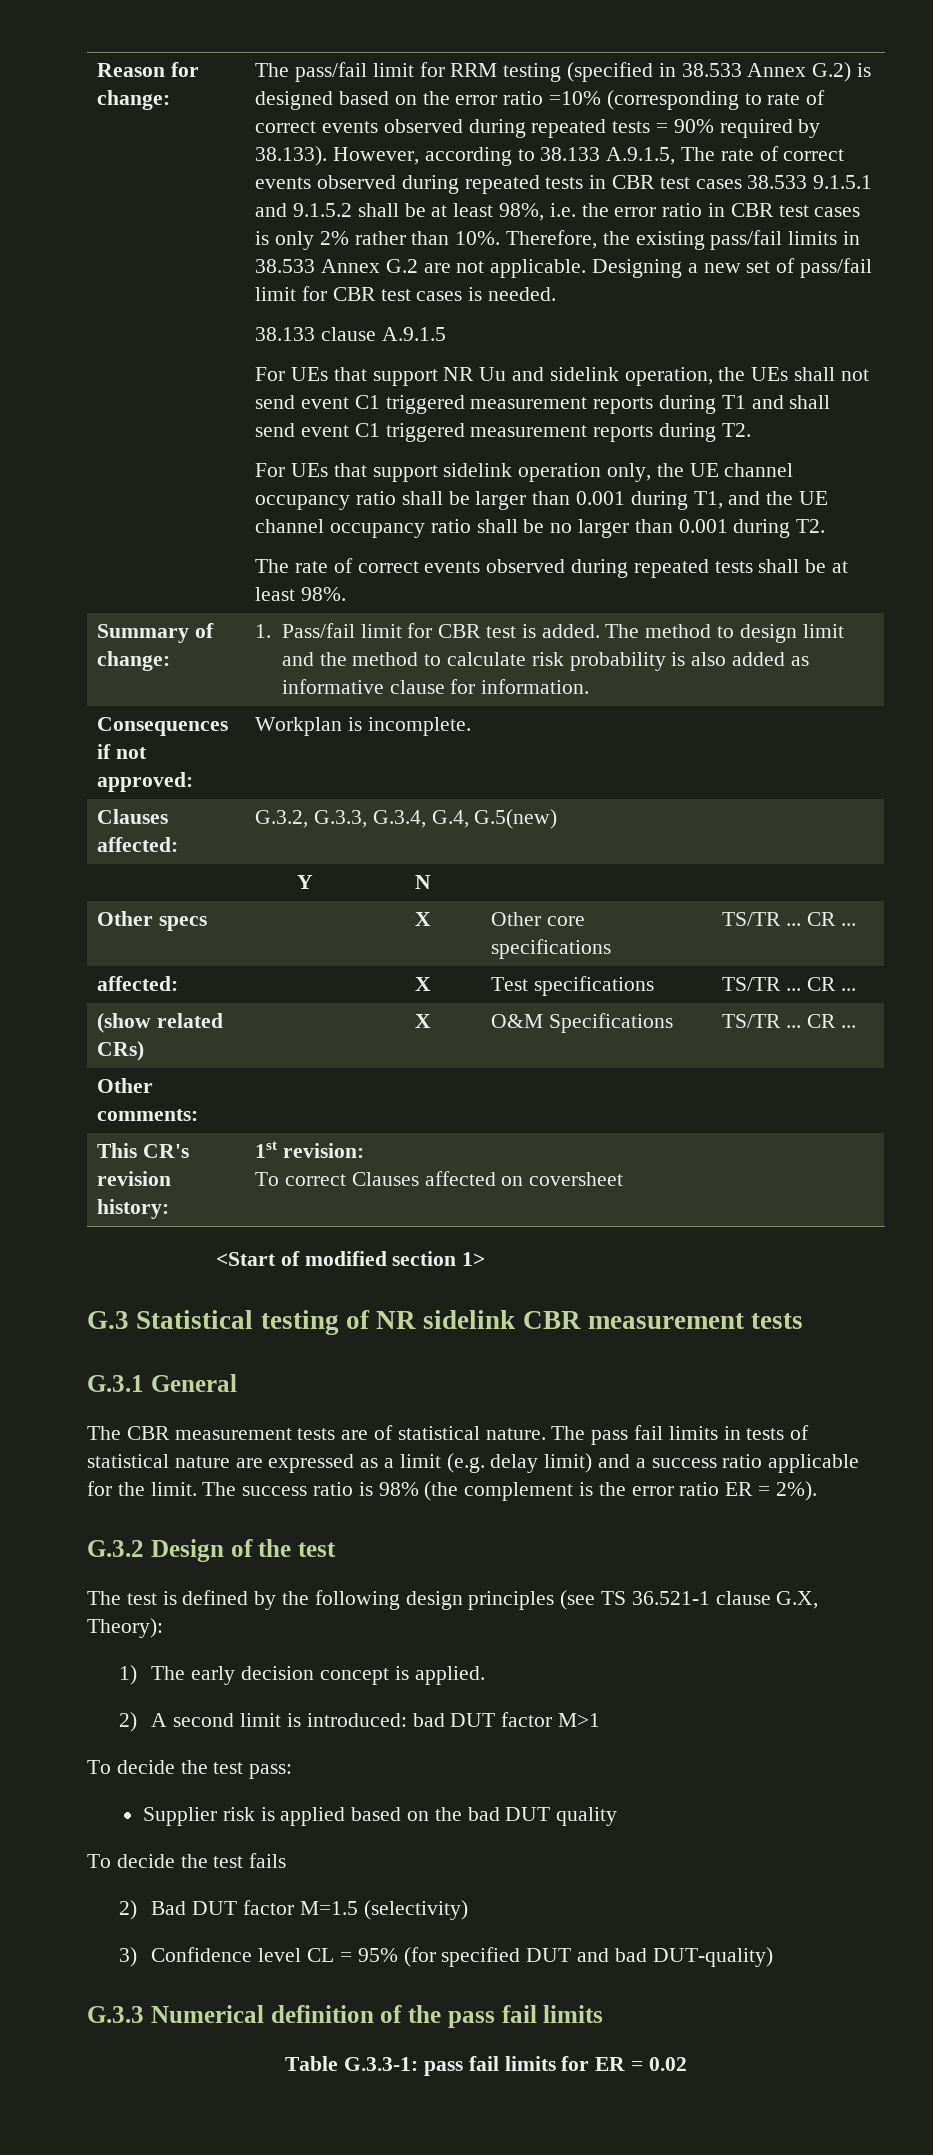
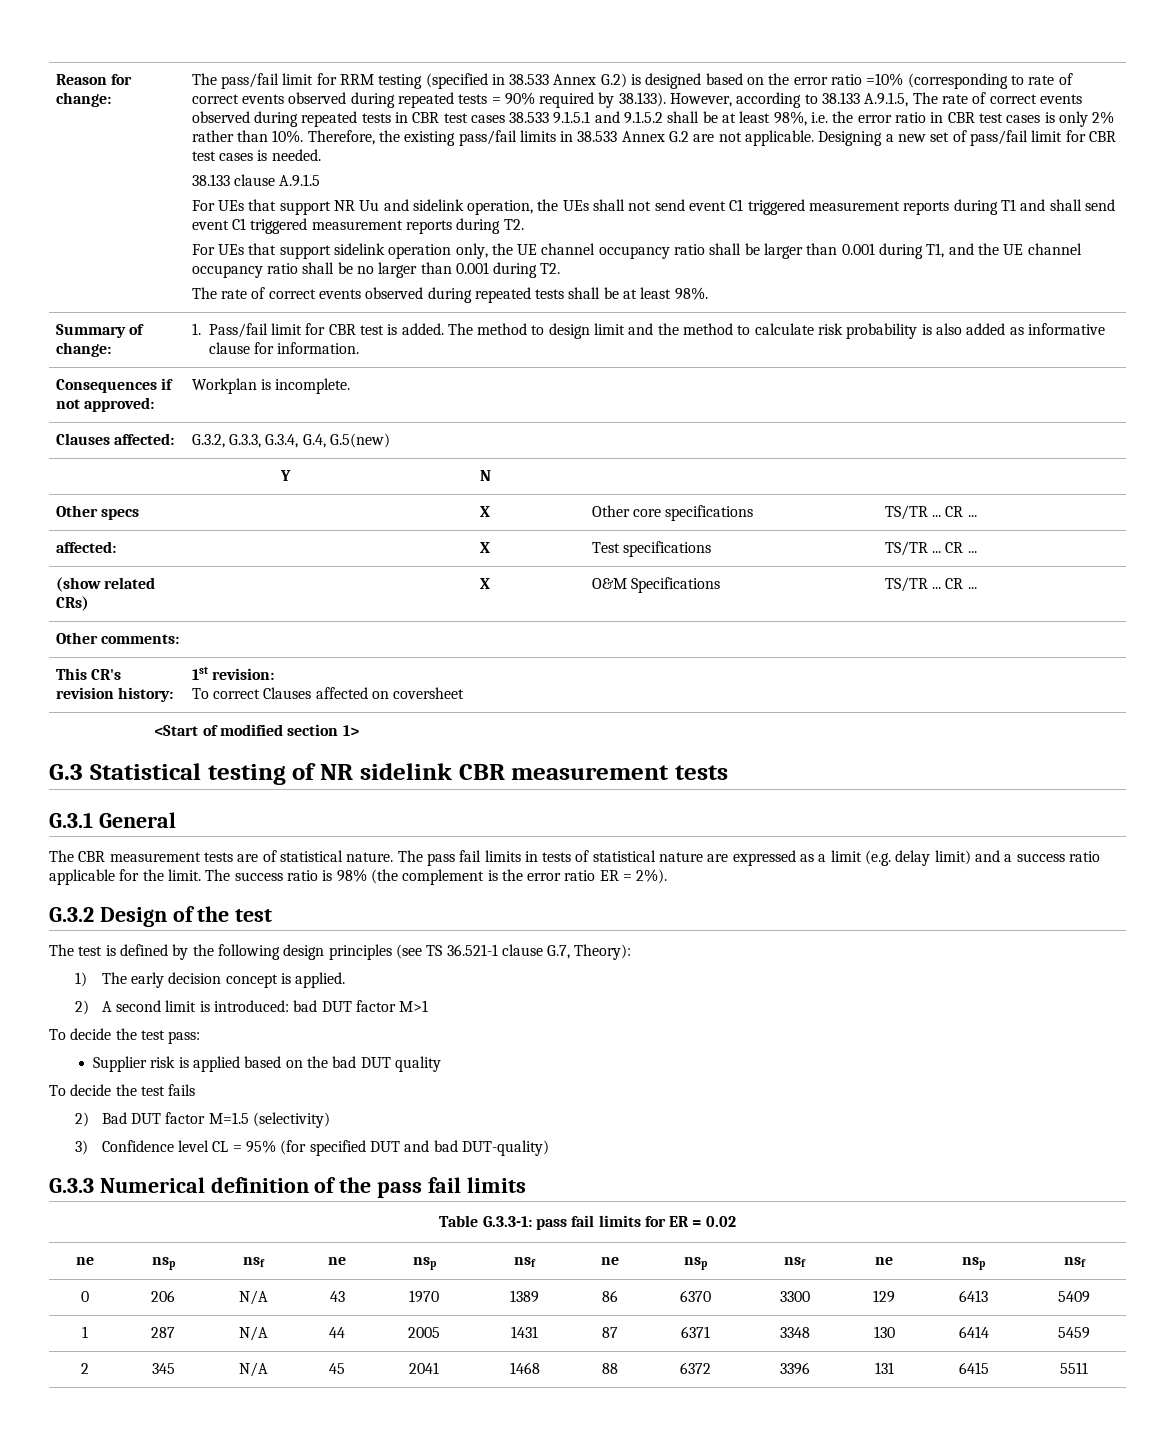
- The test is defined by the following design principles (see TS 36.521-1 clause G.X, Theory):
+ The test is defined by the following design principles (see TS 36.521-1 clause G.7, Theory):
+ ne | nsp | nsf | ne | nsp | nsf | ne | nsp | nsf | ne | nsp | nsf
+ 0 | 206 | N/A | 43 | 1970 | 1389 | 86 | 6370 | 3300 | 129 | 6413 | 5409
+ 1 | 287 | N/A | 44 | 2005 | 1431 | 87 | 6371 | 3348 | 130 | 6414 | 5459
+ 2 | 345 | N/A | 45 | 2041 | 1468 | 88 | 6372 | 3396 | 131 | 6415 | 5511

